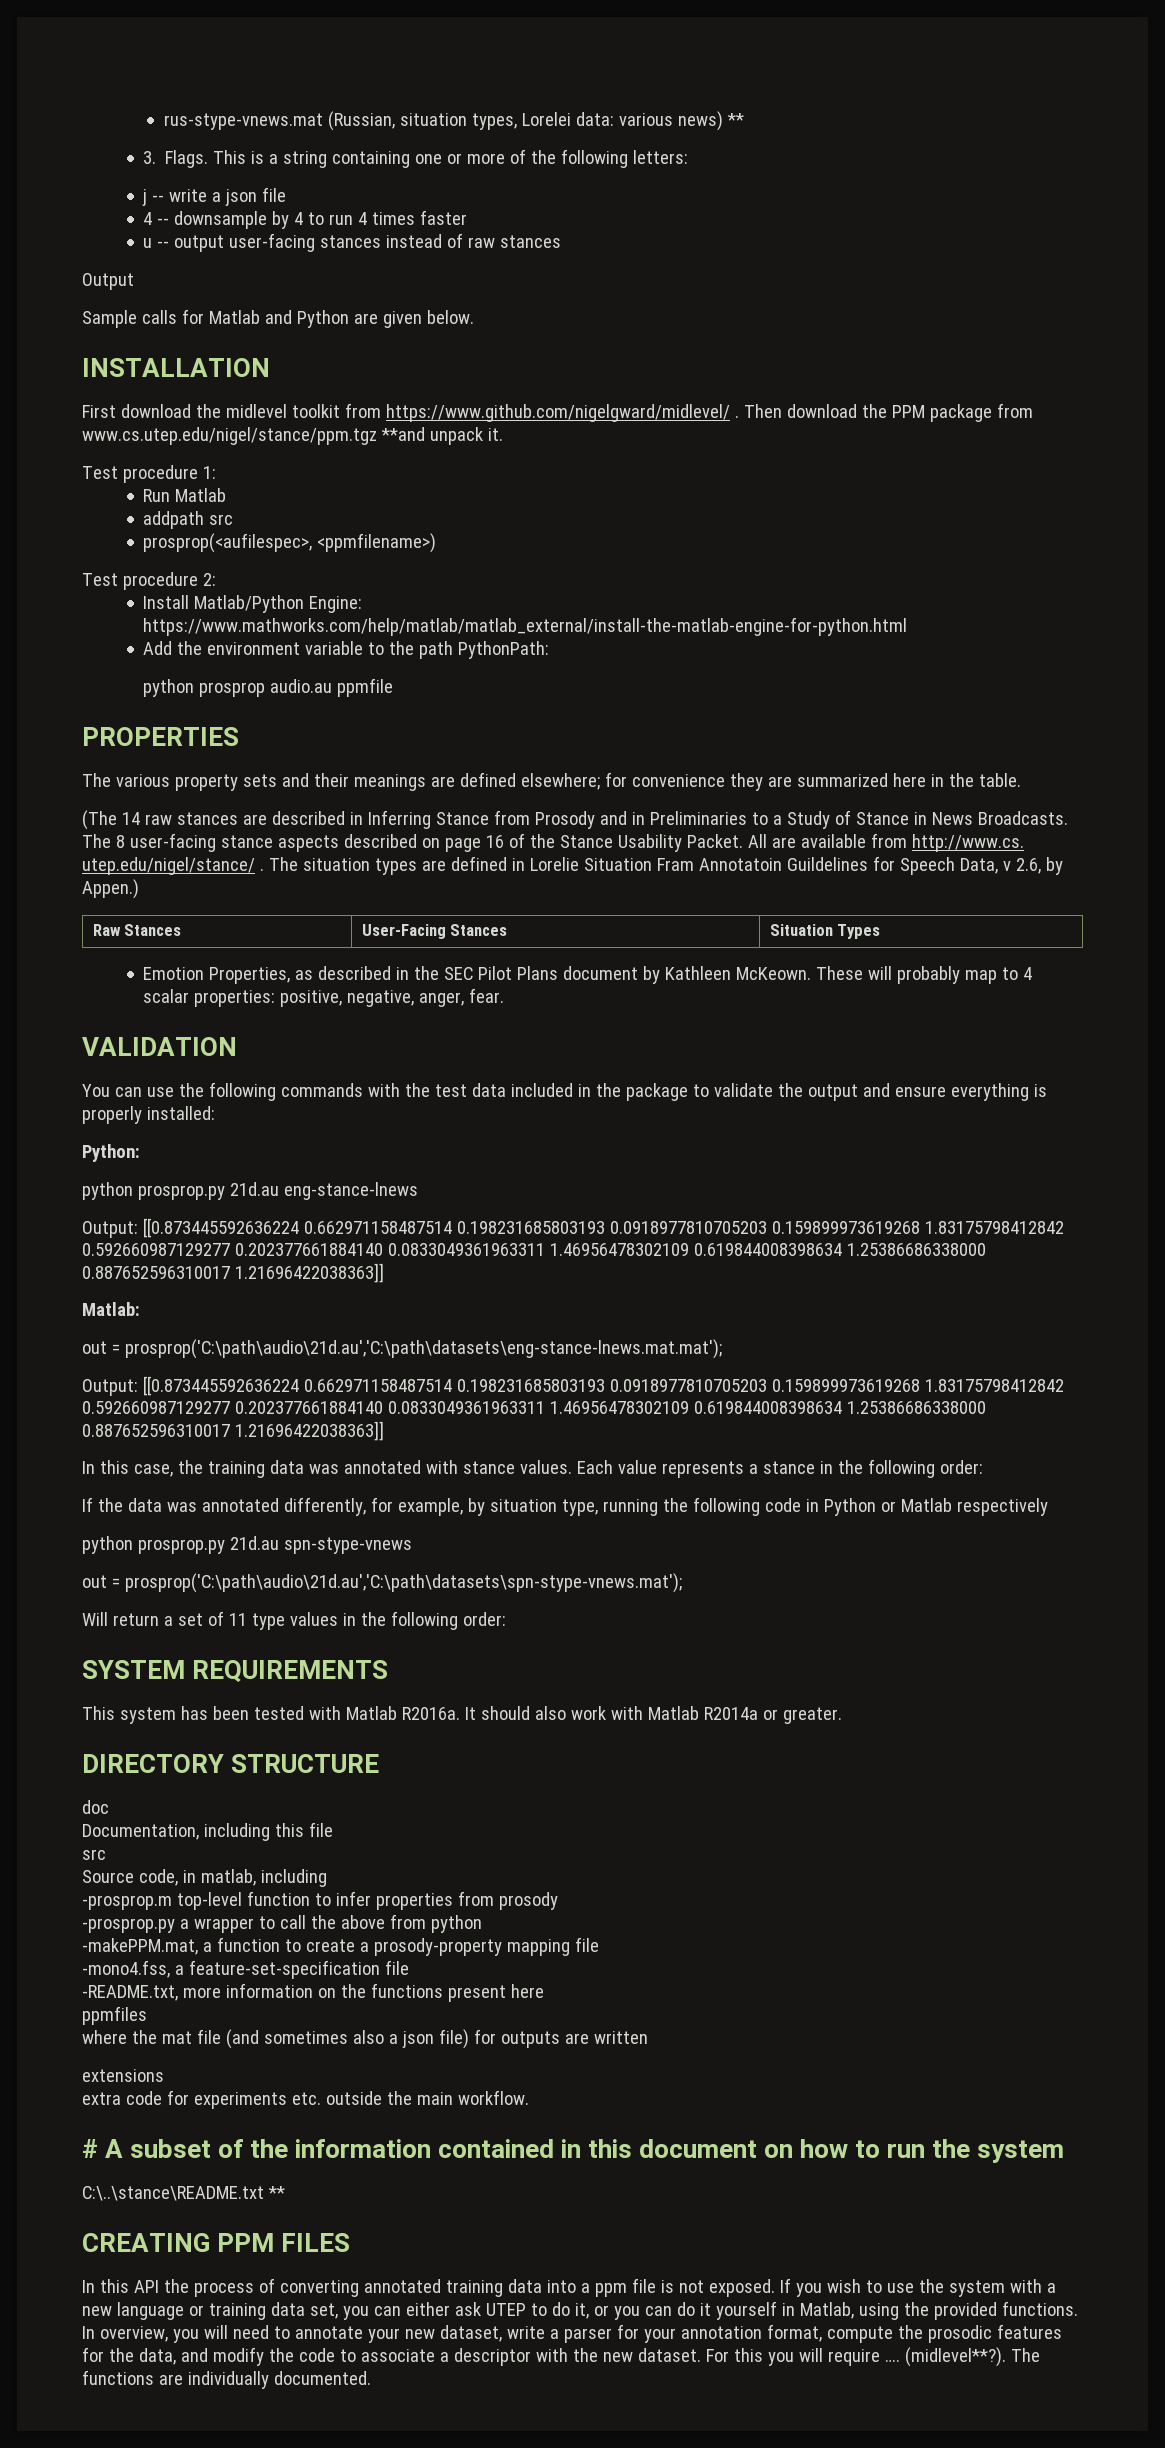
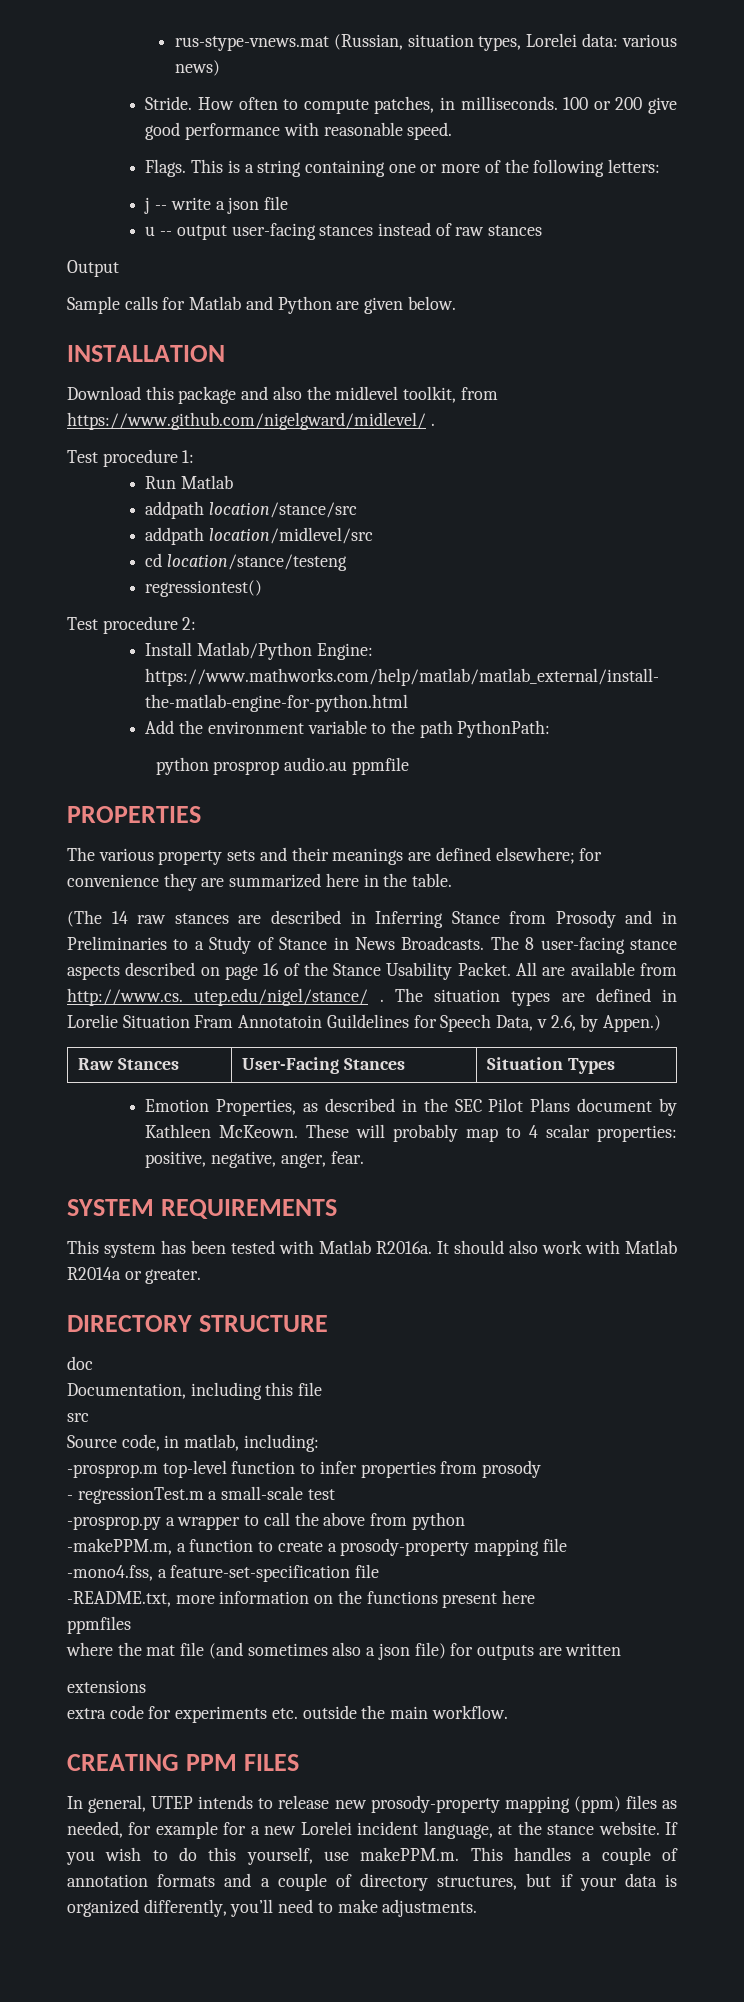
- rus-stype-vnews.mat (Russian, situation types, Lorelei data: various news) **
- 3. Flags.
+ rus-stype-vnews.mat (Russian, situation types, Lorelei data: various news)
+ Stride. How often to compute patches, in milliseconds. 100 or 200 give good performance with reasonable speed.
+ Flags.
- 4 -- downsample by 4 to run 4 times faster
- First download the midlevel toolkit from https://www.github.com/nigelgward/midlevel/ . Then download the PPM package from www.cs.utep.edu/nigel/stance/ppm.tgz **and unpack it.
+ Download this package and also the midlevel toolkit, from https://www.github.com/nigelgward/midlevel/ .
- addpath src
- prosprop(<aufilespec>, <ppmfilename>)
+ addpath location/stance/src
+ addpath location/midlevel/src
+ cd location/stance/testeng
+ regressiontest()
- VALIDATION
- You can use the following commands with the test data included in the package to validate the output and ensure everything is properly installed:
- Python:
- python prosprop.py 21d.au eng-stance-lnews
- Output: [[0.873445592636224 0.662971158487514 0.198231685803193 0.0918977810705203 0.159899973619268 1.83175798412842 0.592660987129277 0.202377661884140 0.0833049361963311 1.46956478302109 0.619844008398634 1.25386686338000 0.887652596310017 1.21696422038363]]
- Matlab:
- out = prosprop('C:\path\audio\21d.au','C:\path\datasets\eng-stance-lnews.mat.mat');
- Output: [[0.873445592636224 0.662971158487514 0.198231685803193 0.0918977810705203 0.159899973619268 1.83175798412842 0.592660987129277 0.202377661884140 0.0833049361963311 1.46956478302109 0.619844008398634 1.25386686338000 0.887652596310017 1.21696422038363]]
- In this case, the training data was annotated with stance values. Each value represents a stance in the following order:
- If the data was annotated differently, for example, by situation type, running the following code in Python or Matlab respectively
- python prosprop.py 21d.au spn-stype-vnews
- out = prosprop('C:\path\audio\21d.au','C:\path\datasets\spn-stype-vnews.mat');
- Will return a set of 11 type values in the following order:
- Source code, in matlab, including
+ Source code, in matlab, including:
+ - regressionTest.m a small-scale test
- -makePPM.mat, a function to create a prosody-property mapping file
+ -makePPM.m, a function to create a prosody-property mapping file
- # A subset of the information contained in this document on how to run the system
- C:\..\stance\README.txt **
  CREATING PPM FILES
- In this API the process of converting annotated training data into a ppm file is not exposed. If you wish to use the system with a new language or training data set, you can either ask UTEP to do it, or you can do it yourself in Matlab, using the provided functions. In overview, you will need to annotate your new dataset, write a parser for your annotation format, compute the prosodic features for the data, and modify the code to associate a descriptor with the new dataset. For this you will require …. (midlevel**?). The functions are individually documented.
+ In general, UTEP intends to release new prosody-property mapping (ppm) files as needed, for example for a new Lorelei incident language, at the stance website. If you wish to do this yourself, use makePPM.m. This handles a couple of annotation formats and a couple of directory structures, but if your data is organized differently, you’ll need to make adjustments.

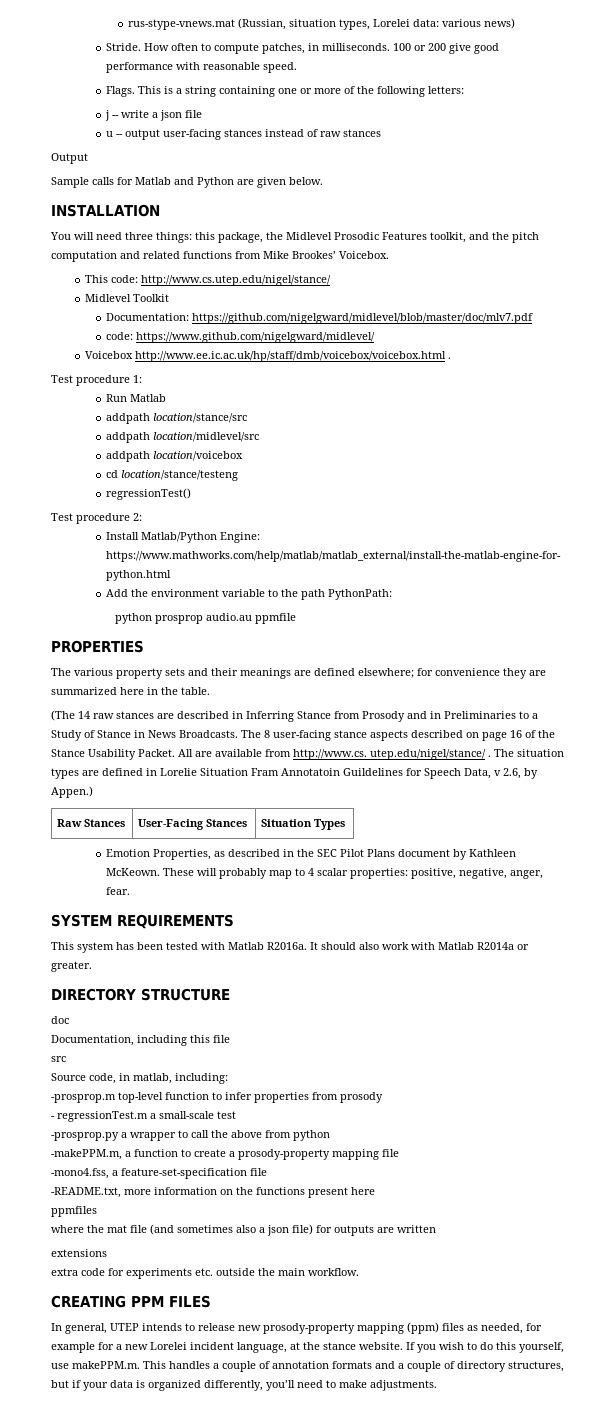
- Download this package and also the midlevel toolkit, from https://www.github.com/nigelgward/midlevel/ .
+ You will need three things: this package, the Midlevel Prosodic Features toolkit, and the pitch computation and related functions from Mike Brookes’ Voicebox.
+ This code: http://www.cs.utep.edu/nigel/stance/
+ Midlevel Toolkit
+ Documentation: https://github.com/nigelgward/midlevel/blob/master/doc/mlv7.pdf
+ code: https://www.github.com/nigelgward/midlevel/
+ Voicebox http://www.ee.ic.ac.uk/hp/staff/dmb/voicebox/voicebox.html .
+ addpath location/voicebox
- regressiontest()
+ regressionTest()

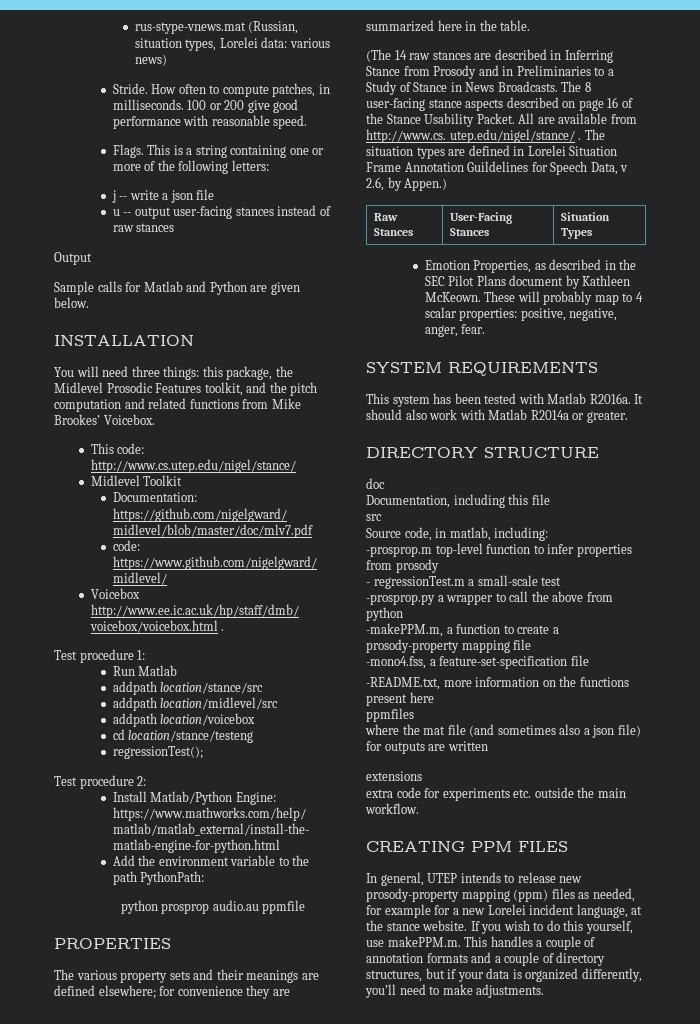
- regressionTest()
+ regressionTest();
- The situation types are defined in Lorelie Situation Fram Annotatoin Guildelines for Speech Data, v 2.6, by Appen.)
+ The situation types are defined in Lorelei Situation Frame Annotation Guildelines for Speech Data, v 2.6, by Appen.)

